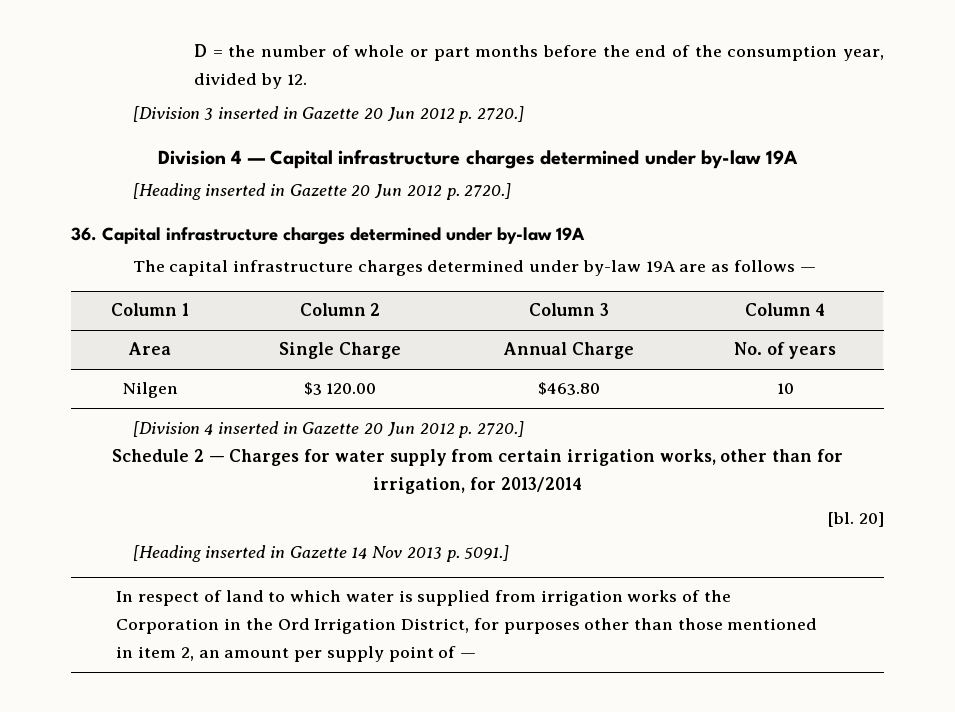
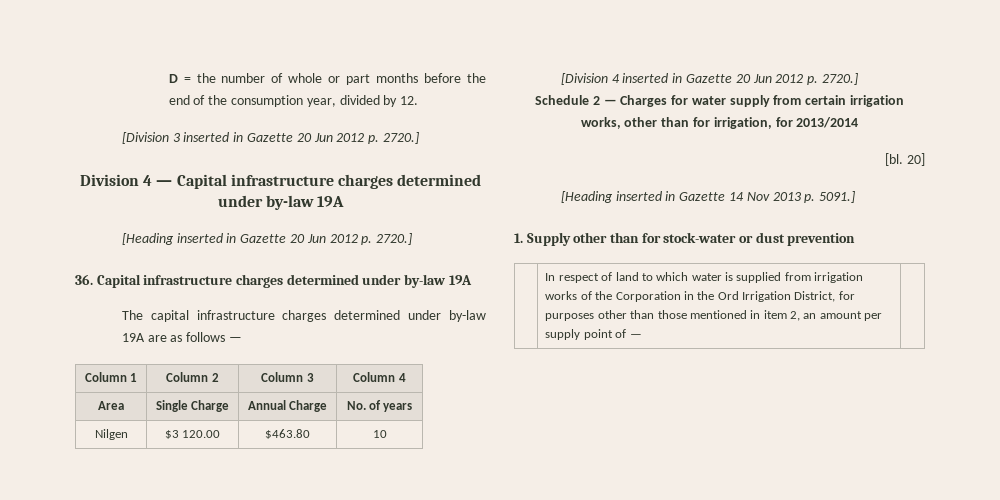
+ 1. Supply other than for stock-water or dust prevention

